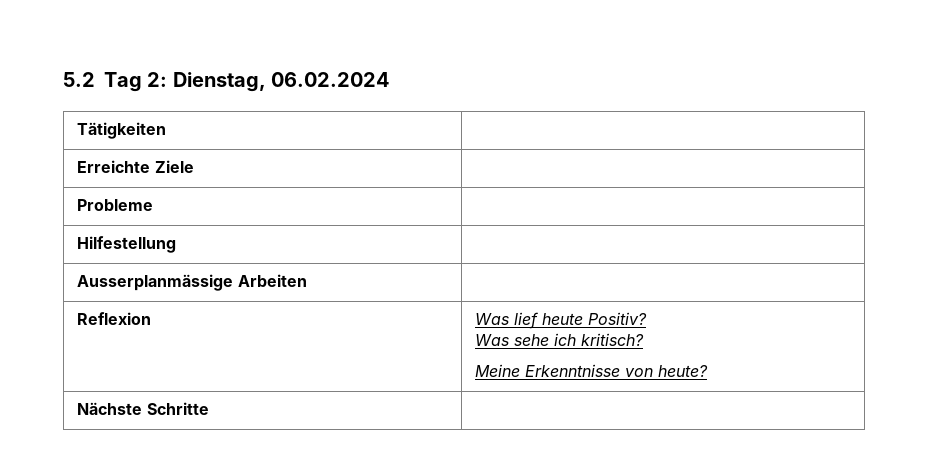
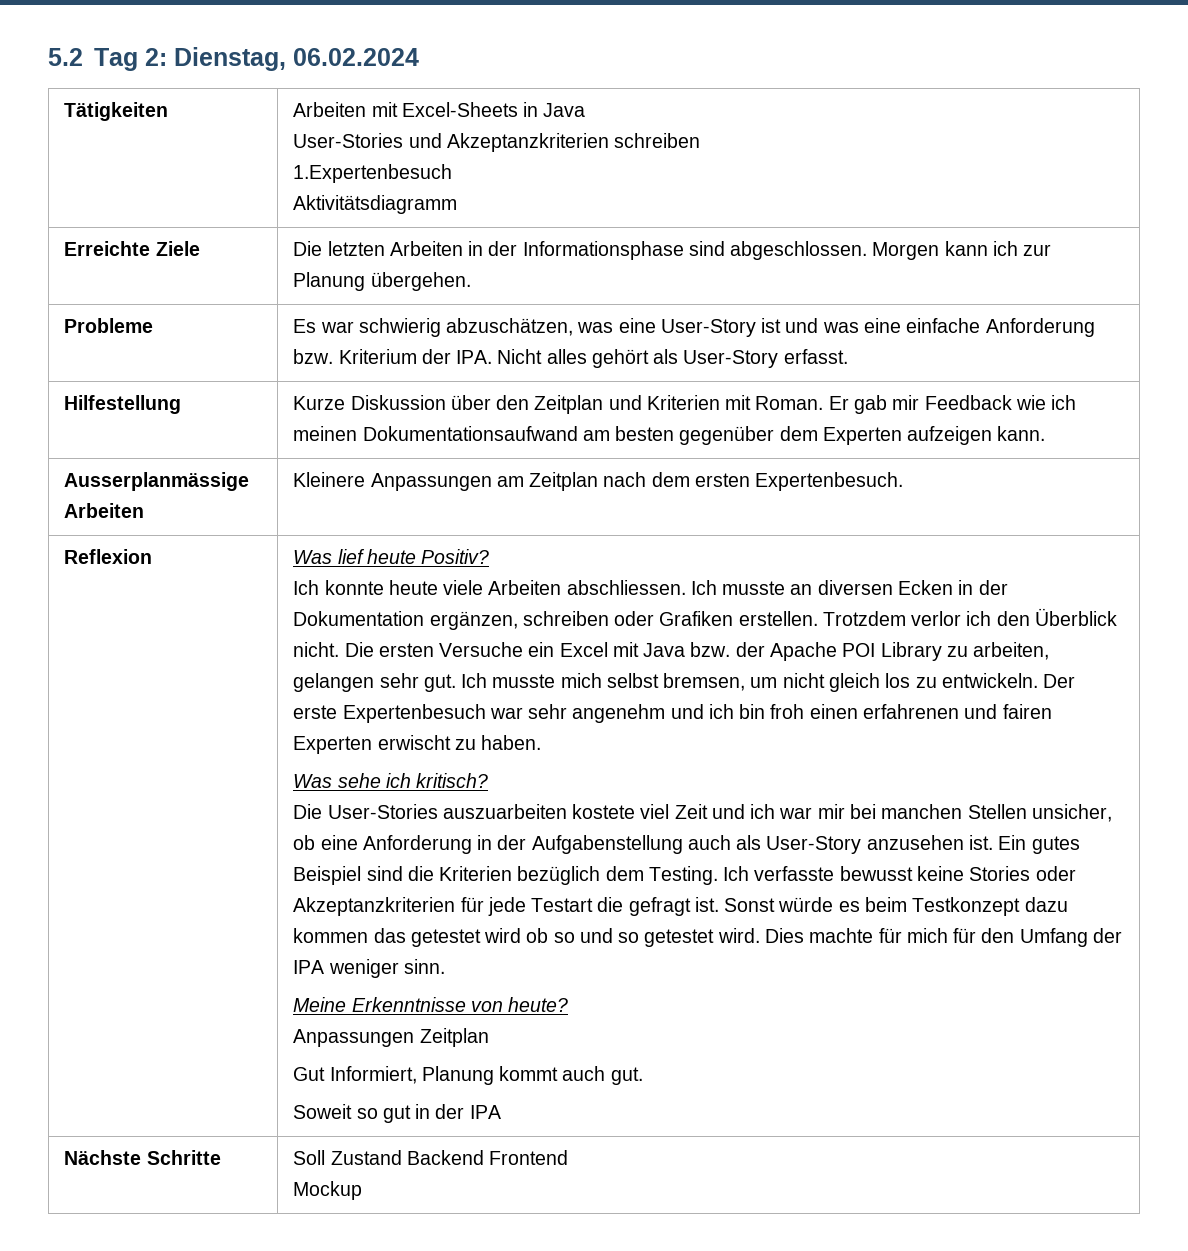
- Tätigkeiten |
- Erreichte Ziele |
- Probleme |
- Hilfestellung |
- Ausserplanmässige Arbeiten |
+ Tätigkeiten | Arbeiten mit Excel-Sheets in Java
+ User-Stories und Akzeptanzkriterien schreiben
+ 1.Expertenbesuch
+ Aktivitätsdiagramm
+ Erreichte Ziele | Die letzten Arbeiten in der Informationsphase sind abgeschlossen. Morgen kann ich zur Planung übergehen.
+ Probleme | Es war schwierig abzuschätzen, was eine User-Story ist und was eine einfache Anforderung bzw. Kriterium der IPA. Nicht alles gehört als User-Story erfasst.
+ Hilfestellung | Kurze Diskussion über den Zeitplan und Kriterien mit Roman. Er gab mir Feedback wie ich meinen Dokumentationsaufwand am besten gegenüber dem Experten aufzeigen kann.
+ Ausserplanmässige Arbeiten | Kleinere Anpassungen am Zeitplan nach dem ersten Expertenbesuch.
+ Ich konnte heute viele Arbeiten abschliessen. Ich musste an diversen Ecken in der Dokumentation ergänzen, schreiben oder Grafiken erstellen. Trotzdem verlor ich den Überblick nicht. Die ersten Versuche ein Excel mit Java bzw. der Apache POI Library zu arbeiten, gelangen sehr gut. Ich musste mich selbst bremsen, um nicht gleich los zu entwickeln. Der erste Expertenbesuch war sehr angenehm und ich bin froh einen erfahrenen und fairen Experten erwischt zu haben.
  Was sehe ich kritisch?
+ Die User-Stories auszuarbeiten kostete viel Zeit und ich war mir bei manchen Stellen unsicher, ob eine Anforderung in der Aufgabenstellung auch als User-Story anzusehen ist. Ein gutes Beispiel sind die Kriterien bezüglich dem Testing. Ich verfasste bewusst keine Stories oder Akzeptanzkriterien für jede Testart die gefragt ist. Sonst würde es beim Testkonzept dazu kommen das getestet wird ob so und so getestet wird. Dies machte für mich für den Umfang der IPA weniger sinn.
  Meine Erkenntnisse von heute?
- Nächste Schritte |
+ Anpassungen Zeitplan
+ Gut Informiert, Planung kommt auch gut.
+ Soweit so gut in der IPA
+ Nächste Schritte | Soll Zustand Backend Frontend
+ Mockup

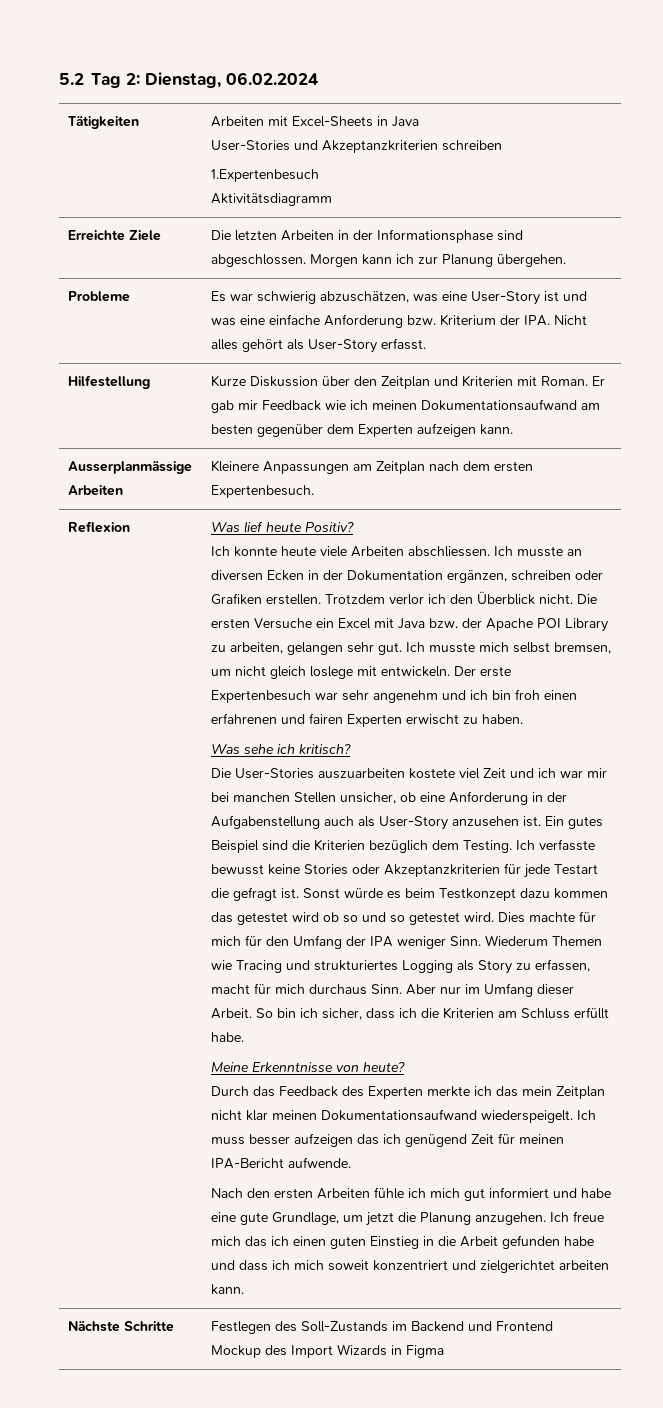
- Ich musste mich selbst bremsen, um nicht gleich los zu entwickeln.
+ Ich musste mich selbst bremsen, um nicht gleich loslege mit entwickeln.
- Dies machte für mich für den Umfang der IPA weniger sinn.
+ Dies machte für mich für den Umfang der IPA weniger Sinn. Wiederum Themen wie Tracing und strukturiertes Logging als Story zu erfassen, macht für mich durchaus Sinn. Aber nur im Umfang dieser Arbeit. So bin ich sicher, dass ich die Kriterien am Schluss erfüllt habe.
  Meine Erkenntnisse von heute?
- Anpassungen Zeitplan
- Gut Informiert, Planung kommt auch gut.
- Soweit so gut in der IPA
- Nächste Schritte | Soll Zustand Backend Frontend
- Mockup
+ Durch das Feedback des Experten merkte ich das mein Zeitplan nicht klar meinen Dokumentationsaufwand wiederspeigelt. Ich muss besser aufzeigen das ich genügend Zeit für meinen IPA-Bericht aufwende.
+ Nach den ersten Arbeiten fühle ich mich gut informiert und habe eine gute Grundlage, um jetzt die Planung anzugehen. Ich freue mich das ich einen guten Einstieg in die Arbeit gefunden habe und dass ich mich soweit konzentriert und zielgerichtet arbeiten kann.
+ Nächste Schritte | Festlegen des Soll-Zustands im Backend und Frontend
+ Mockup des Import Wizards in Figma

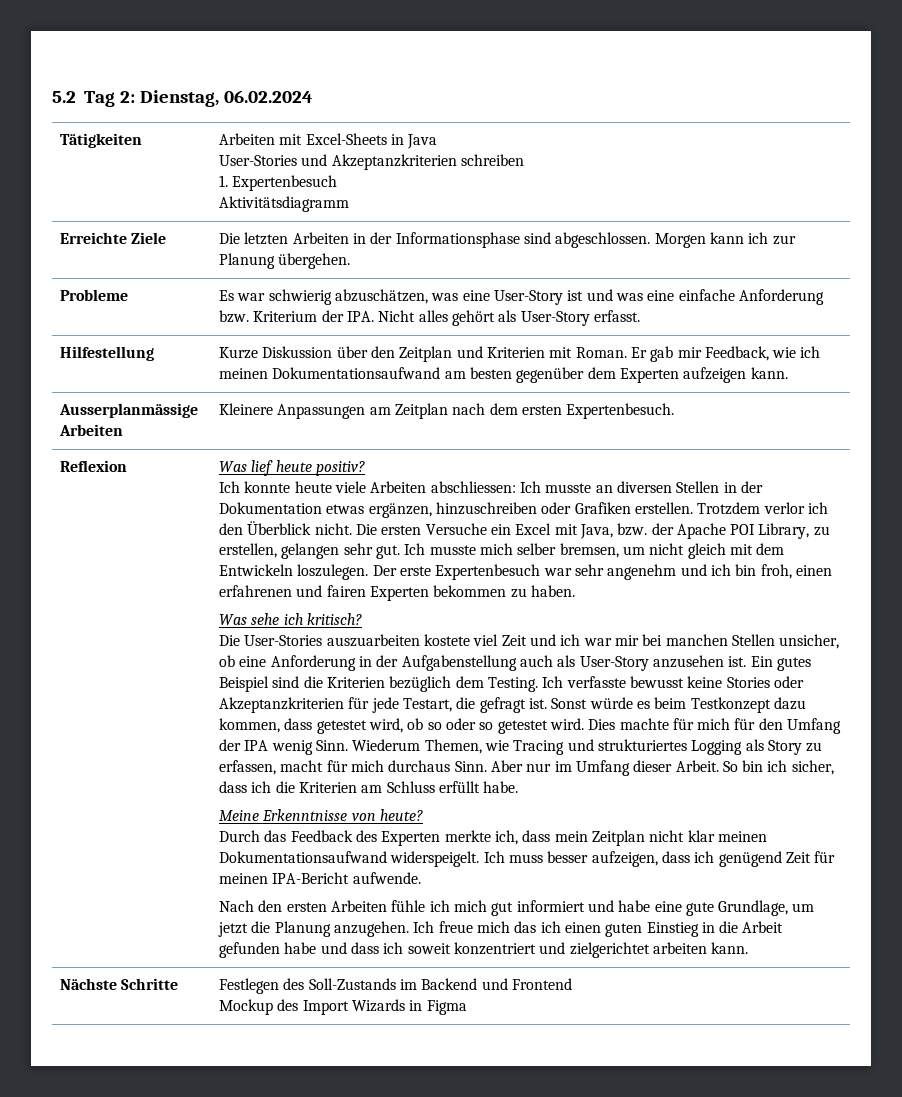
  Tätigkeiten | Arbeiten mit Excel-Sheets in Java
  User-Stories und Akzeptanzkriterien schreiben
- 1.Expertenbesuch
+ 1. Expertenbesuch
- Hilfestellung | Kurze Diskussion über den Zeitplan und Kriterien mit Roman. Er gab mir Feedback wie ich meinen Dokumentationsaufwand am besten gegenüber dem Experten aufzeigen kann.
+ Hilfestellung | Kurze Diskussion über den Zeitplan und Kriterien mit Roman. Er gab mir Feedback, wie ich meinen Dokumentationsaufwand am besten gegenüber dem Experten aufzeigen kann.
- Was lief heute Positiv?
+ Was lief heute positiv?
- Ich konnte heute viele Arbeiten abschliessen. Ich musste an diversen Ecken in der Dokumentation ergänzen, schreiben oder Grafiken erstellen.
+ Ich konnte heute viele Arbeiten abschliessen: Ich musste an diversen Stellen in der Dokumentation etwas ergänzen, hinzuschreiben oder Grafiken erstellen.
- Die ersten Versuche ein Excel mit Java bzw. der Apache POI Library zu arbeiten, gelangen sehr gut.
+ Die ersten Versuche ein Excel mit Java, bzw. der Apache POI Library, zu erstellen, gelangen sehr gut.
- Ich musste mich selbst bremsen, um nicht gleich loslege mit entwickeln.
+ Ich musste mich selber bremsen, um nicht gleich mit dem Entwickeln loszulegen.
- Der erste Expertenbesuch war sehr angenehm und ich bin froh einen erfahrenen und fairen Experten erwischt zu haben.
+ Der erste Expertenbesuch war sehr angenehm und ich bin froh, einen erfahrenen und fairen Experten bekommen zu haben.
- Ich verfasste bewusst keine Stories oder Akzeptanzkriterien für jede Testart die gefragt ist.
+ Ich verfasste bewusst keine Stories oder Akzeptanzkriterien für jede Testart, die gefragt ist.
- Sonst würde es beim Testkonzept dazu kommen das getestet wird ob so und so getestet wird.
+ Sonst würde es beim Testkonzept dazu kommen, dass getestet wird, ob so oder so getestet wird.
- Dies machte für mich für den Umfang der IPA weniger Sinn.
+ Dies machte für mich für den Umfang der IPA wenig Sinn.
- Wiederum Themen wie Tracing und strukturiertes Logging als Story zu erfassen, macht für mich durchaus Sinn.
+ Wiederum Themen, wie Tracing und strukturiertes Logging als Story zu erfassen, macht für mich durchaus Sinn.
- Durch das Feedback des Experten merkte ich das mein Zeitplan nicht klar meinen Dokumentationsaufwand wiederspeigelt.
+ Durch das Feedback des Experten merkte ich, dass mein Zeitplan nicht klar meinen Dokumentationsaufwand widerspeigelt.
- Ich muss besser aufzeigen das ich genügend Zeit für meinen IPA-Bericht aufwende.
+ Ich muss besser aufzeigen, dass ich genügend Zeit für meinen IPA-Bericht aufwende.
- Ich freue mich das ich einen guten Einstieg in die Arbeit gefunden habe und dass ich mich soweit konzentriert und zielgerichtet arbeiten kann.
+ Ich freue mich das ich einen guten Einstieg in die Arbeit gefunden habe und dass ich soweit konzentriert und zielgerichtet arbeiten kann.

